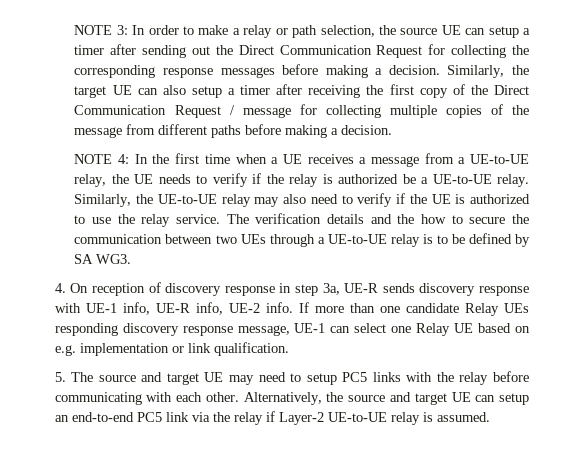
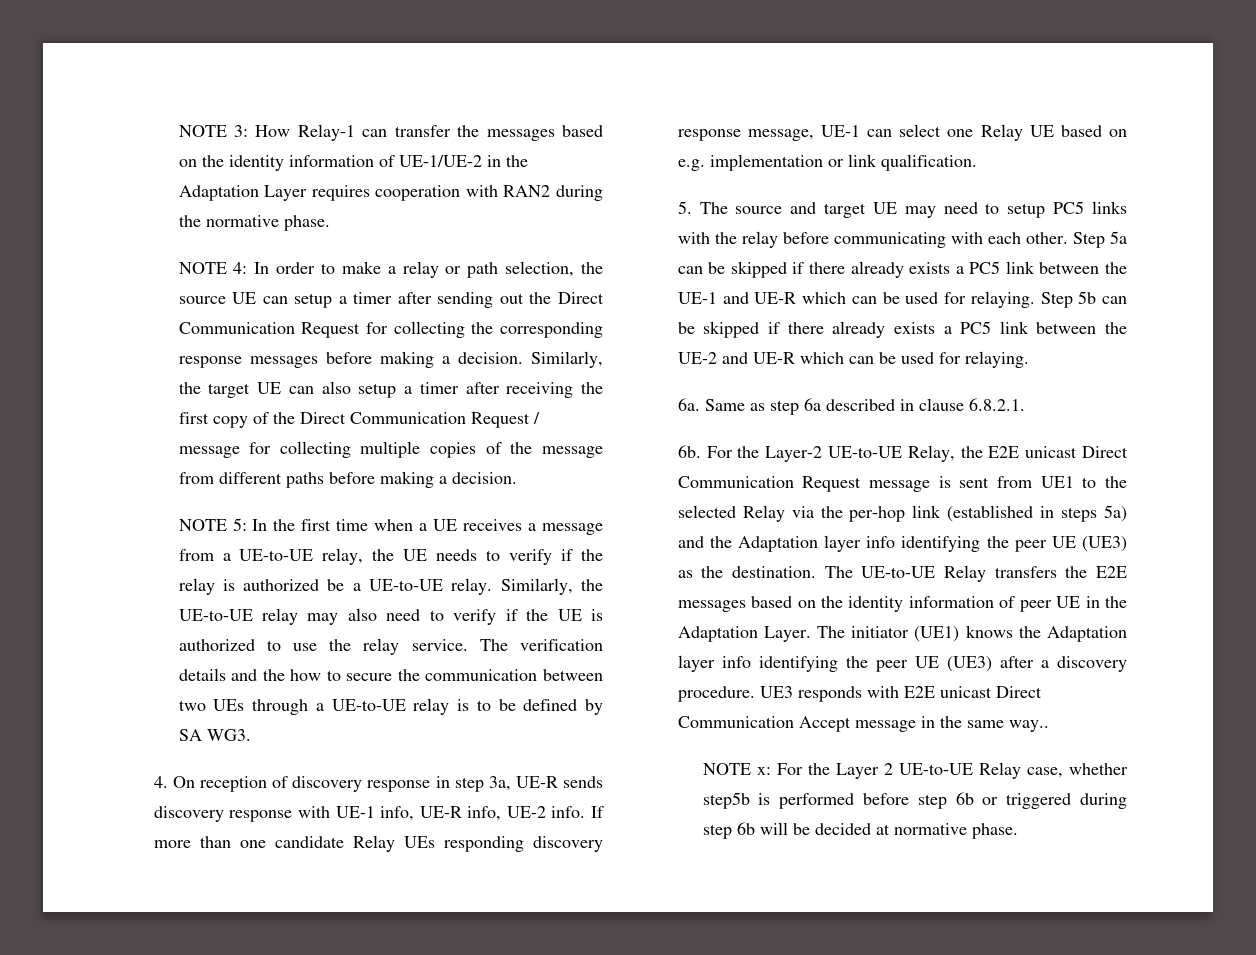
- NOTE 3: In order to make a relay or path selection, the source UE can setup a timer after sending out the Direct Communication Request for collecting the corresponding response messages before making a decision.
+ NOTE 3: How Relay-1 can transfer the messages based on the identity information of UE-1/UE-2 in the Adaptation Layer requires cooperation with RAN2 during the normative phase.
+ NOTE 4: In order to make a relay or path selection, the source UE can setup a timer after sending out the Direct Communication Request for collecting the corresponding response messages before making a decision.
- NOTE 4: In the first time when a UE receives a message from a UE-to-UE relay, the UE needs to verify if the relay is authorized be a UE-to-UE relay.
+ NOTE 5: In the first time when a UE receives a message from a UE-to-UE relay, the UE needs to verify if the relay is authorized be a UE-to-UE relay.
- Alternatively, the source and target UE can setup an end-to-end PC5 link via the relay if Layer-2 UE-to-UE relay is assumed.
+ Step 5a can be skipped if there already exists a PC5 link between the UE-1 and UE-R which can be used for relaying. Step 5b can be skipped if there already exists a PC5 link between the UE-2 and UE-R which can be used for relaying.
+ 6a. Same as step 6a described in clause 6.8.2.1.
+ 6b. For the Layer-2 UE-to-UE Relay, the E2E unicast Direct Communication Request message is sent from UE1 to the selected Relay via the per-hop link (established in steps 5a) and the Adaptation layer info identifying the peer UE (UE3) as the destination. The UE-to-UE Relay transfers the E2E messages based on the identity information of peer UE in the Adaptation Layer. The initiator (UE1) knows the Adaptation layer info identifying the peer UE (UE3) after a discovery procedure. UE3 responds with E2E unicast Direct Communication Accept message in the same way..
+ NOTE x: For the Layer 2 UE-to-UE Relay case, whether step5b is performed before step 6b or triggered during step 6b will be decided at normative phase.

